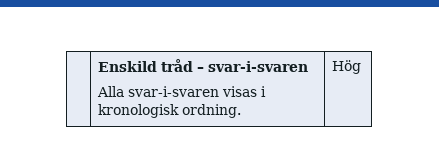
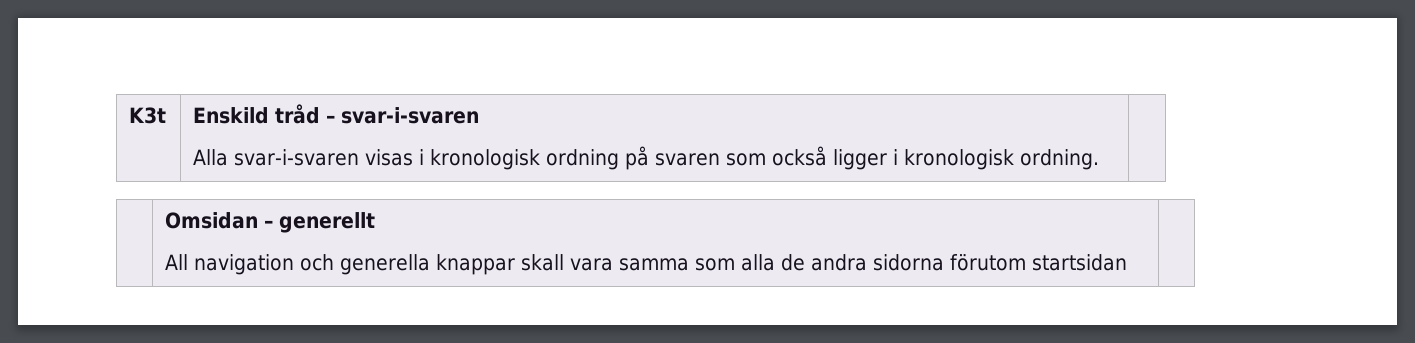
- | Enskild tråd – svar-i-svaren
- Alla svar-i-svaren visas i kronologisk ordning. | Hög
+ K3t | Enskild tråd – svar-i-svaren
+ Alla svar-i-svaren visas i kronologisk ordning på svaren som också ligger i kronologisk ordning. |
+ | Omsidan – generellt
+ All navigation och generella knappar skall vara samma som alla de andra sidorna förutom startsidan |

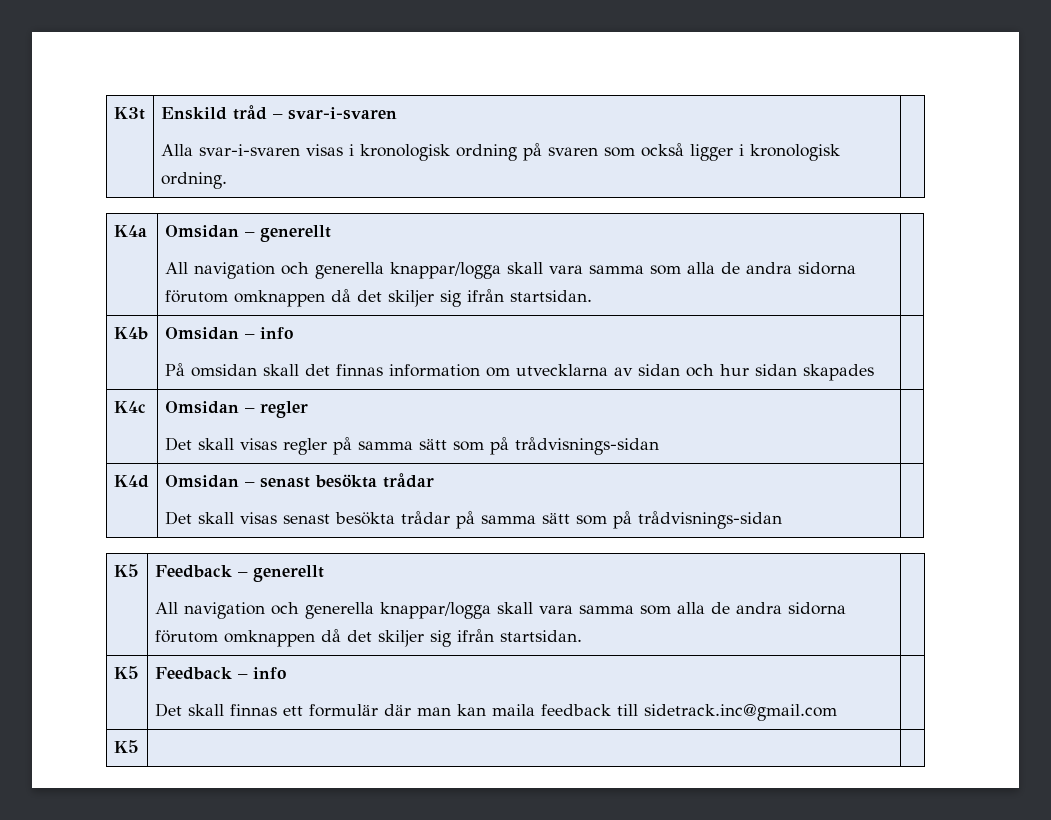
- | Omsidan – generellt
- All navigation och generella knappar skall vara samma som alla de andra sidorna förutom startsidan |
+ K4a | Omsidan – generellt
+ All navigation och generella knappar/logga skall vara samma som alla de andra sidorna förutom omknappen då det skiljer sig ifrån startsidan. |
+ K4b | Omsidan – info
+ På omsidan skall det finnas information om utvecklarna av sidan och hur sidan skapades |
+ K4c | Omsidan – regler
+ Det skall visas regler på samma sätt som på trådvisnings-sidan |
+ K4d | Omsidan – senast besökta trådar
+ Det skall visas senast besökta trådar på samma sätt som på trådvisnings-sidan |
+ K5 | Feedback – generellt
+ All navigation och generella knappar/logga skall vara samma som alla de andra sidorna förutom omknappen då det skiljer sig ifrån startsidan. |
+ K5 | Feedback – info
+ Det skall finnas ett formulär där man kan maila feedback till sidetrack.inc@gmail.com |
+ K5 | |

